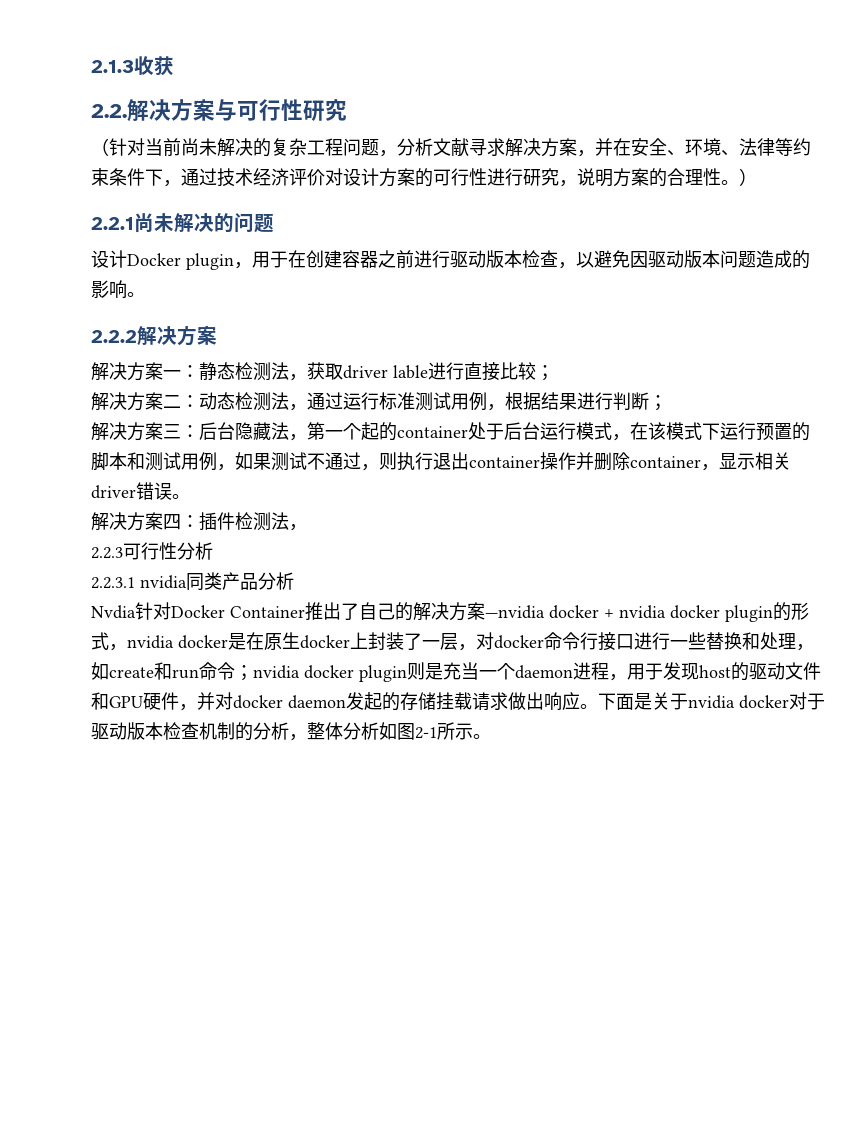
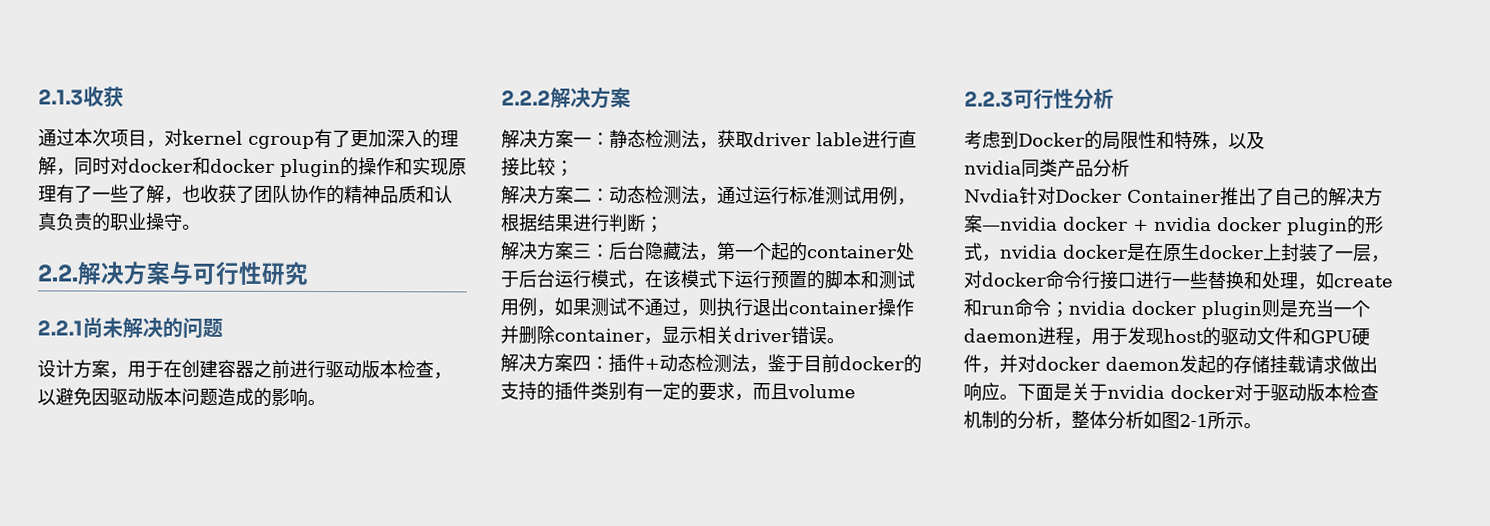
+ 通过本次项目，对kernel cgroup有了更加深入的理解，同时对docker和docker plugin的操作和实现原理有了一些了解，也收获了团队协作的精神品质和认真负责的职业操守。
- （针对当前尚未解决的复杂工程问题，分析文献寻求解决方案，并在安全、环境、法律等约束条件下，通过技术经济评价对设计方案的可行性进行研究，说明方案的合理性。）
- 设计Docker plugin，用于在创建容器之前进行驱动版本检查，以避免因驱动版本问题造成的影响。
+ 设计方案，用于在创建容器之前进行驱动版本检查，以避免因驱动版本问题造成的影响。
- 解决方案四：插件检测法，
+ 解决方案四：插件+动态检测法，鉴于目前docker的支持的插件类别有一定的要求，而且volume
  2.2.3可行性分析
- 2.2.3.1 nvidia同类产品分析
+ 考虑到Docker的局限性和特殊，以及
+ nvidia同类产品分析

